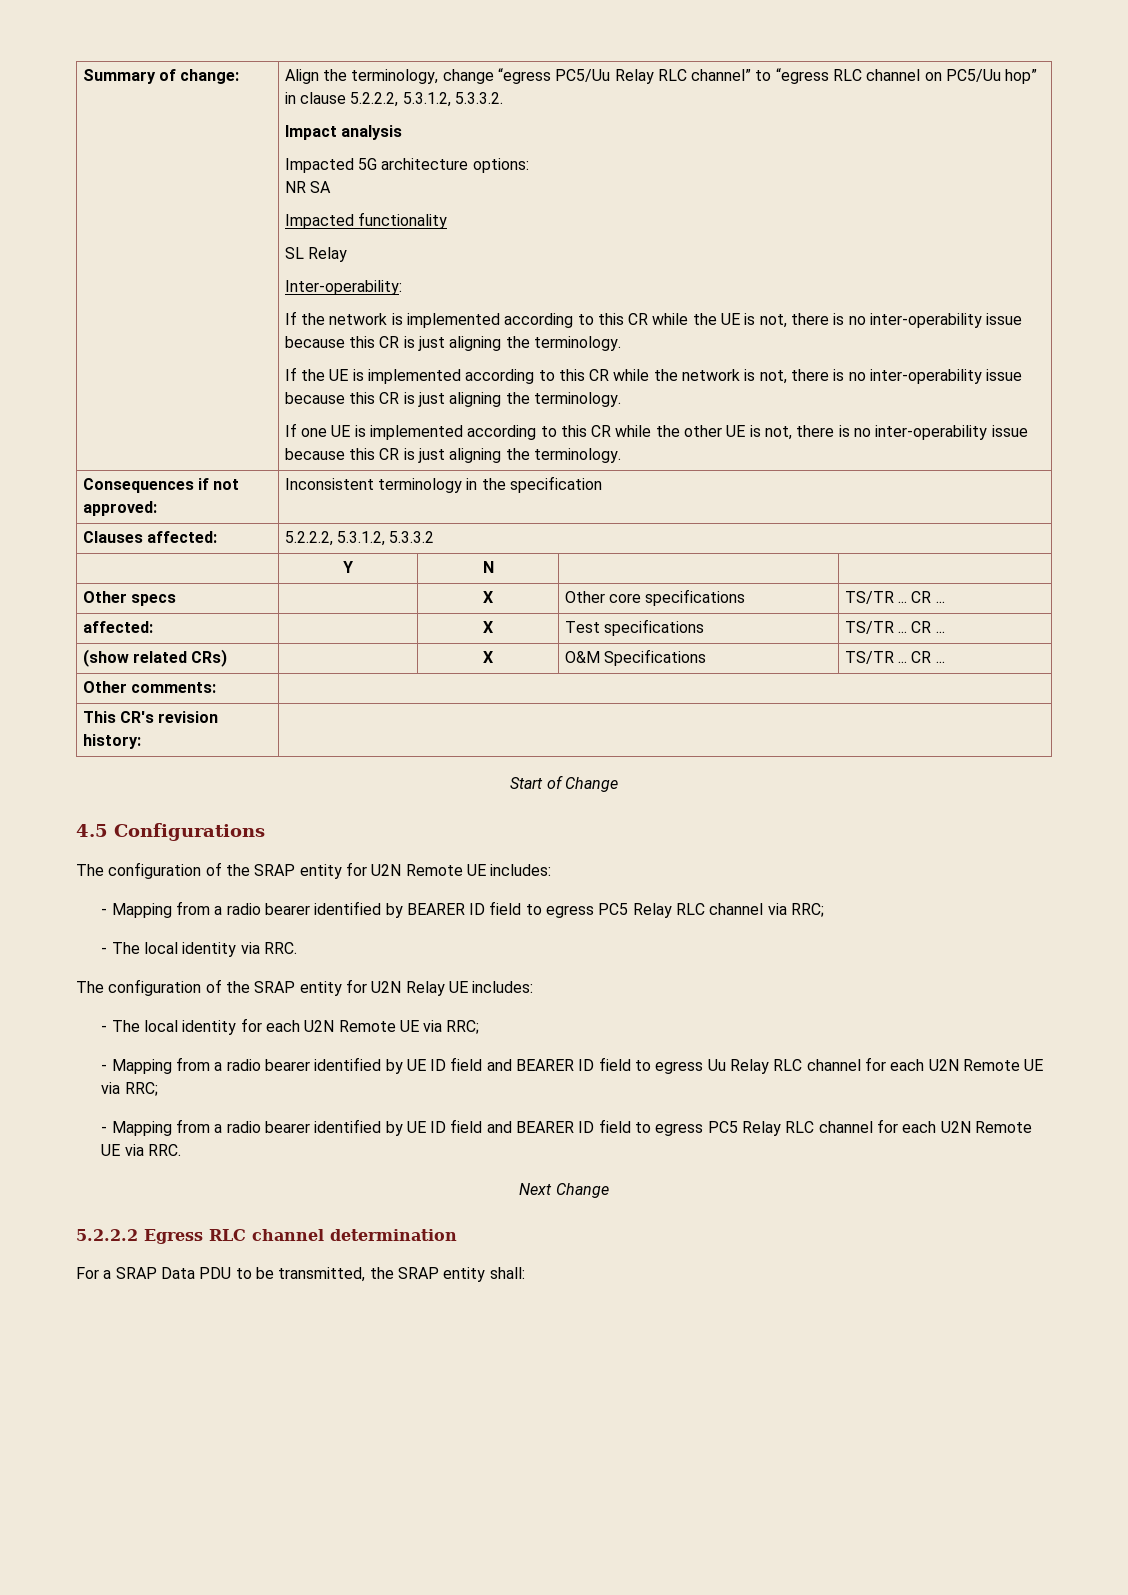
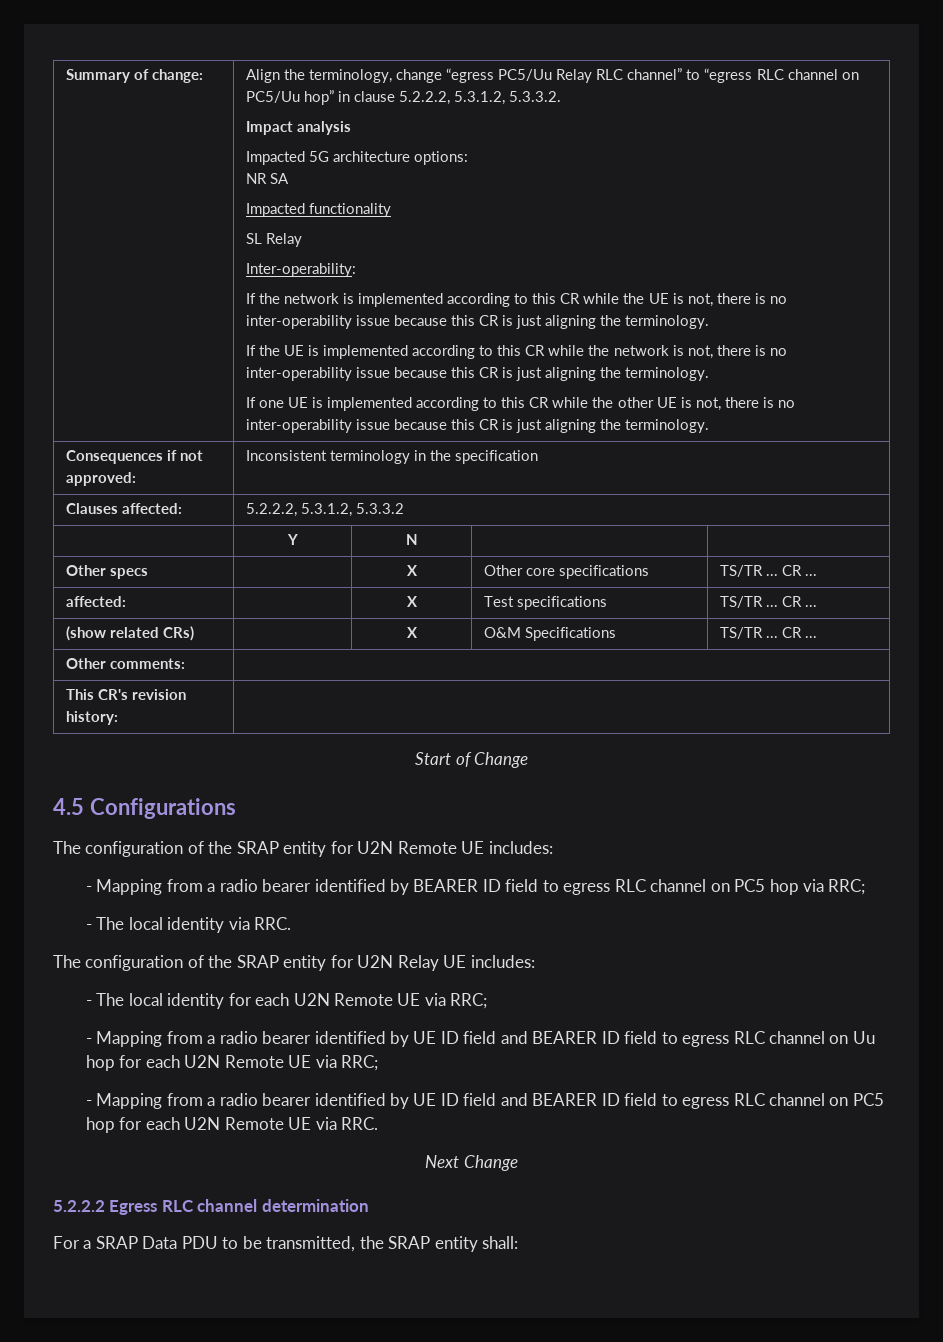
- - Mapping from a radio bearer identified by BEARER ID field to egress PC5 Relay RLC channel via RRC;
+ - Mapping from a radio bearer identified by BEARER ID field to egress RLC channel on PC5 hop via RRC;
- - Mapping from a radio bearer identified by UE ID field and BEARER ID field to egress Uu Relay RLC channel for each U2N Remote UE via RRC;
+ - Mapping from a radio bearer identified by UE ID field and BEARER ID field to egress RLC channel on Uu hop for each U2N Remote UE via RRC;
- - Mapping from a radio bearer identified by UE ID field and BEARER ID field to egress PC5 Relay RLC channel for each U2N Remote UE via RRC.
+ - Mapping from a radio bearer identified by UE ID field and BEARER ID field to egress RLC channel on PC5 hop for each U2N Remote UE via RRC.

